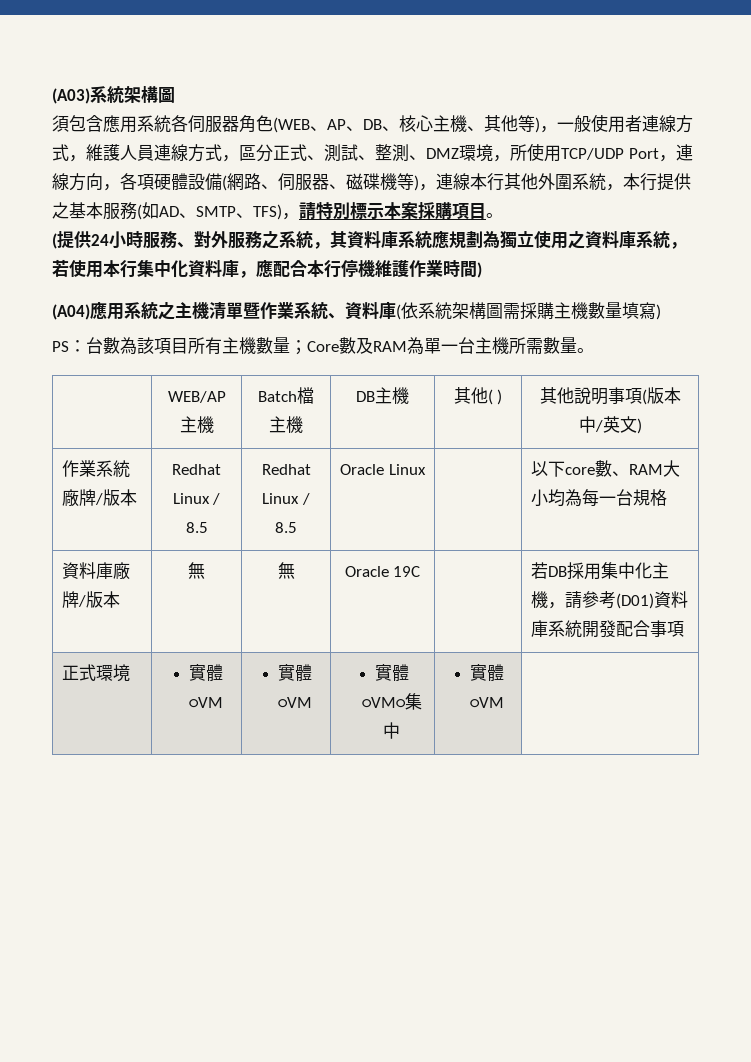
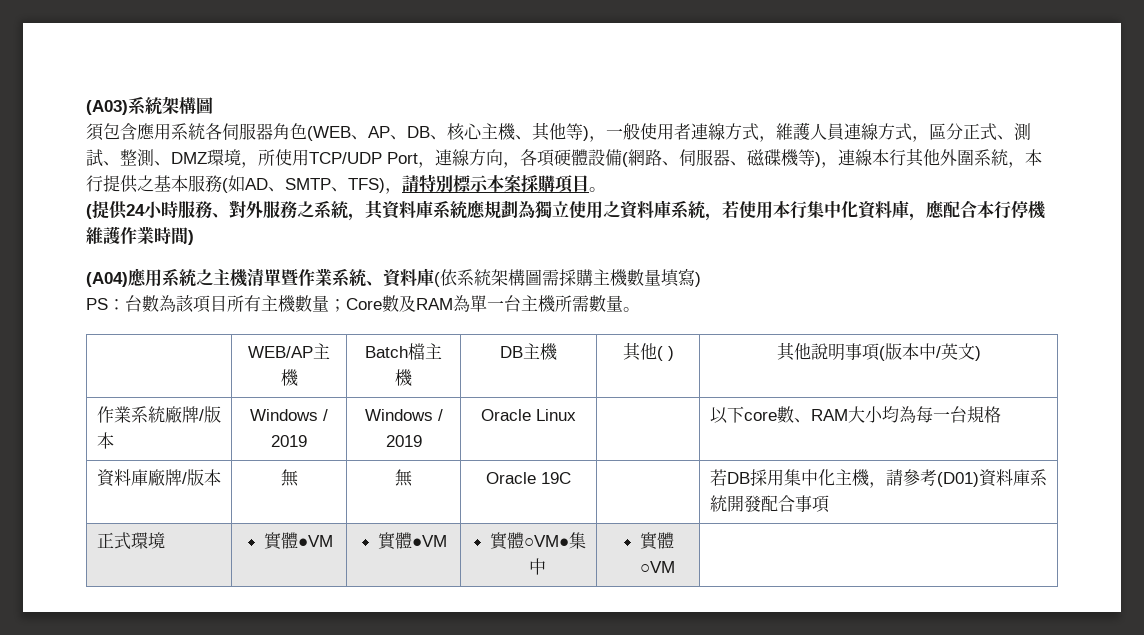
- 作業系統廠牌/版本 | Redhat Linux / 8.5 | Redhat Linux / 8.5 | Oracle Linux | | 以下core數、RAM大小均為每一台規格
+ 作業系統廠牌/版本 | Windows / 2019 | Windows / 2019 | Oracle Linux | | 以下core數、RAM大小均為每一台規格
- 正式環境 | 實體○VM | 實體○VM | 實體○VM○集中 | 實體○VM |
+ 正式環境 | 實體●VM | 實體●VM | 實體○VM●集中 | 實體○VM |

